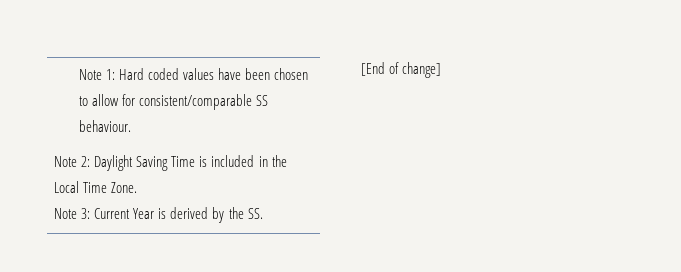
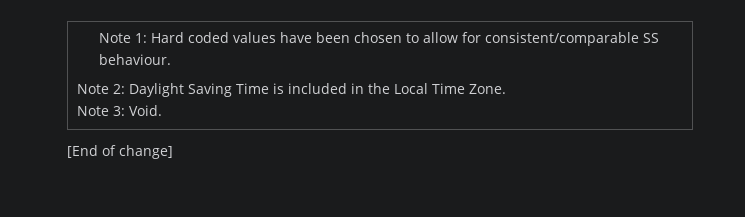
  Note 1: Hard coded values have been chosen to allow for consistent/comparable SS behaviour.
  Note 2: Daylight Saving Time is included in the Local Time Zone.
- Note 3: Current Year is derived by the SS.
+ Note 3: Void.

